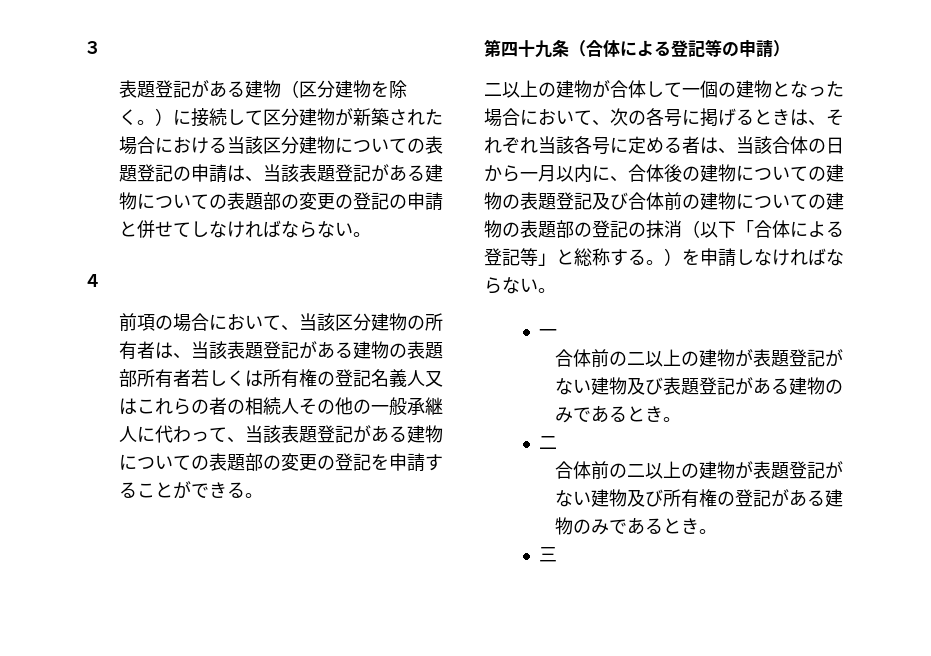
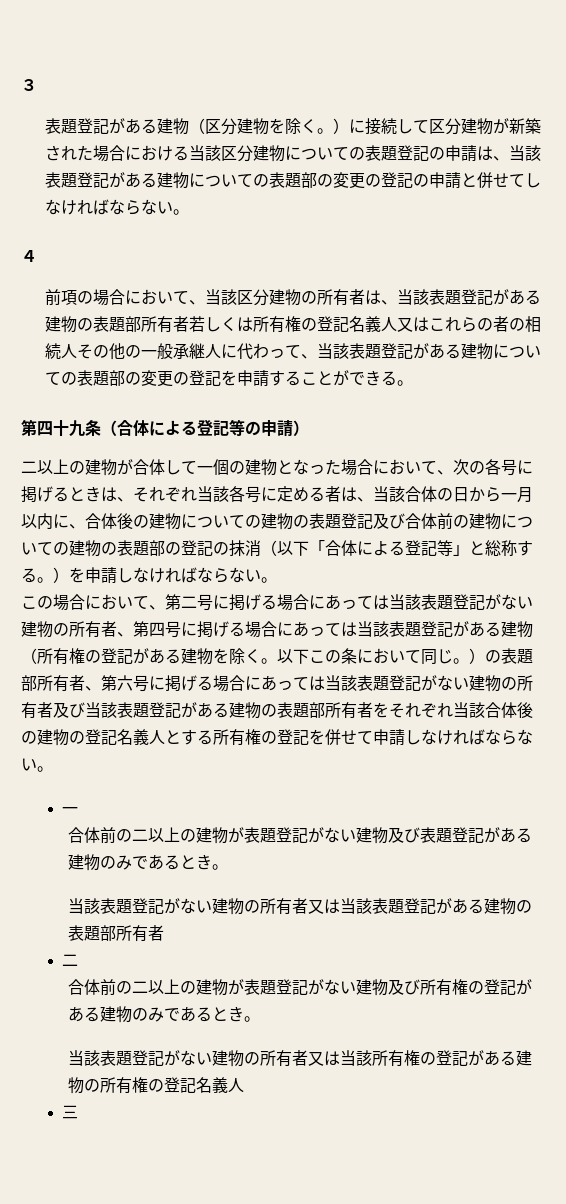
+ この場合において、第二号に掲げる場合にあっては当該表題登記がない建物の所有者、第四号に掲げる場合にあっては当該表題登記がある建物（所有権の登記がある建物を除く。以下この条において同じ。）の表題部所有者、第六号に掲げる場合にあっては当該表題登記がない建物の所有者及び当該表題登記がある建物の表題部所有者をそれぞれ当該合体後の建物の登記名義人とする所有権の登記を併せて申請しなければならない。
+ 当該表題登記がない建物の所有者又は当該表題登記がある建物の表題部所有者
+ 当該表題登記がない建物の所有者又は当該所有権の登記がある建物の所有権の登記名義人

